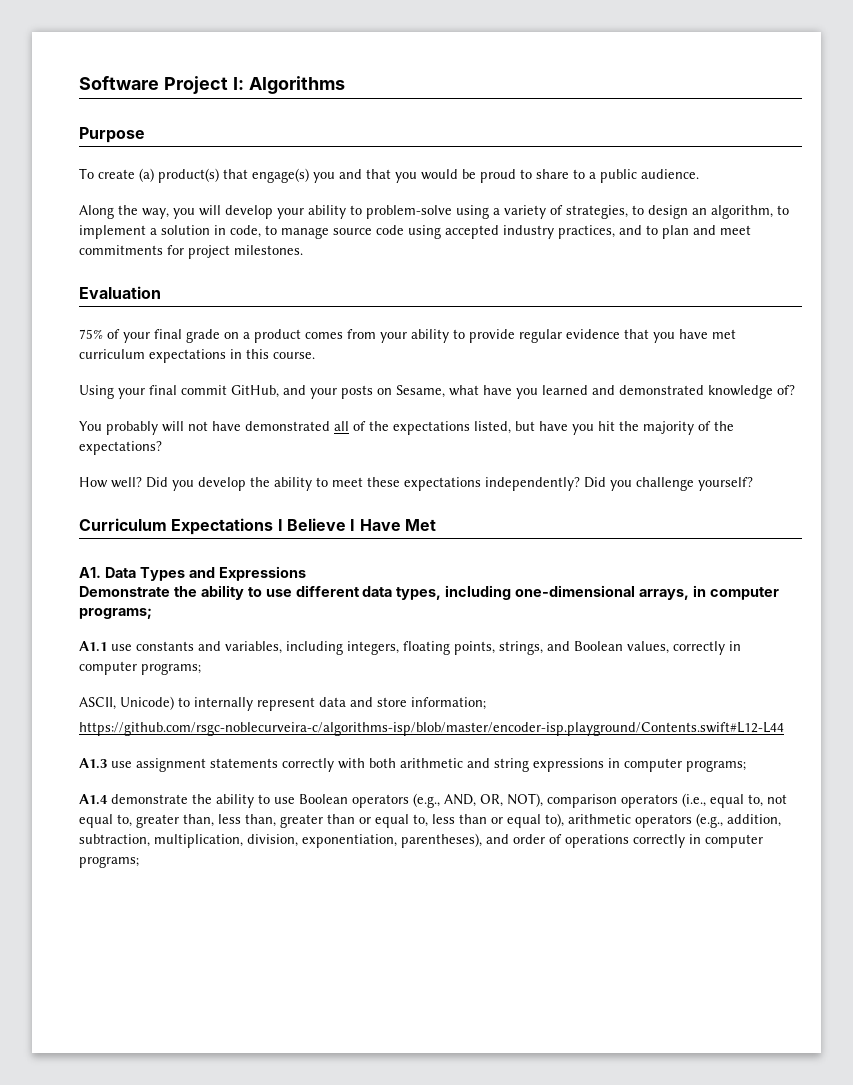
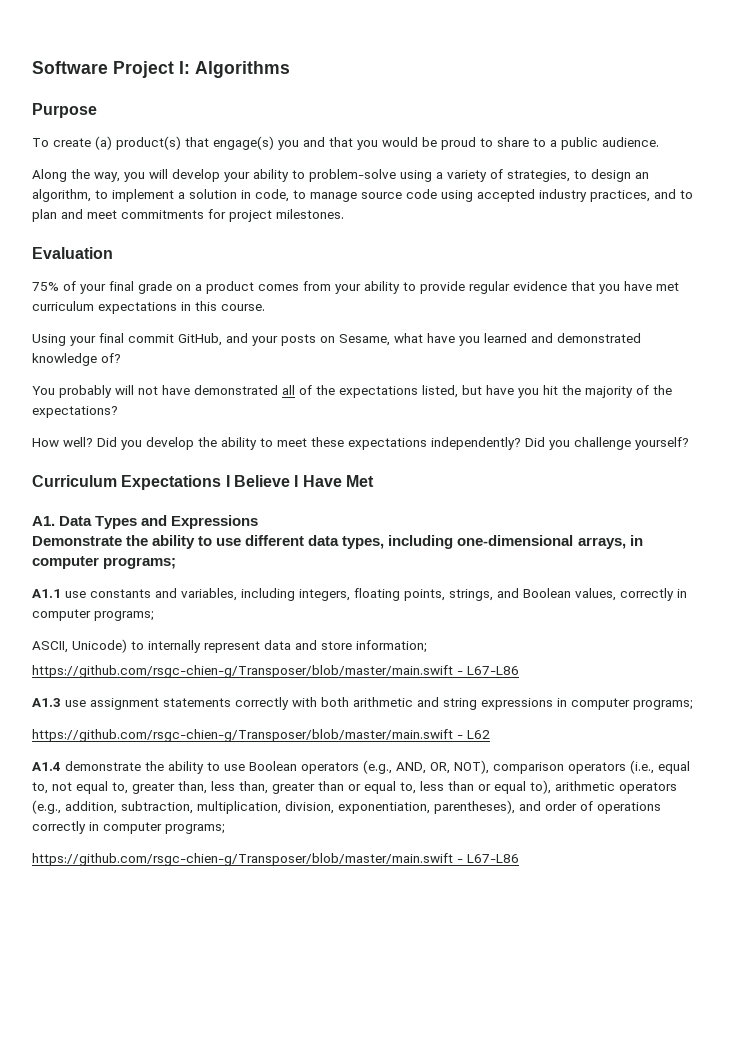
  ASCII, Unicode) to internally represent data and store information;
- https://github.com/rsgc-noblecurveira-c/algorithms-isp/blob/master/encoder-isp.playground/Contents.swift#L12-L44
+ https://github.com/rsgc-chien-g/Transposer/blob/master/main.swift - L67-L86
+ https://github.com/rsgc-chien-g/Transposer/blob/master/main.swift - L62
  A1.4 demonstrate the ability to use Boolean operators (e.g., AND, OR, NOT), comparison operators (i.e., equal to, not equal to, greater than, less than, greater than or equal to, less than or equal to), arithmetic operators (e.g., addition, subtraction, multiplication, division, exponentiation, parentheses), and order of operations correctly in computer programs;
+ https://github.com/rsgc-chien-g/Transposer/blob/master/main.swift - L67-L86

